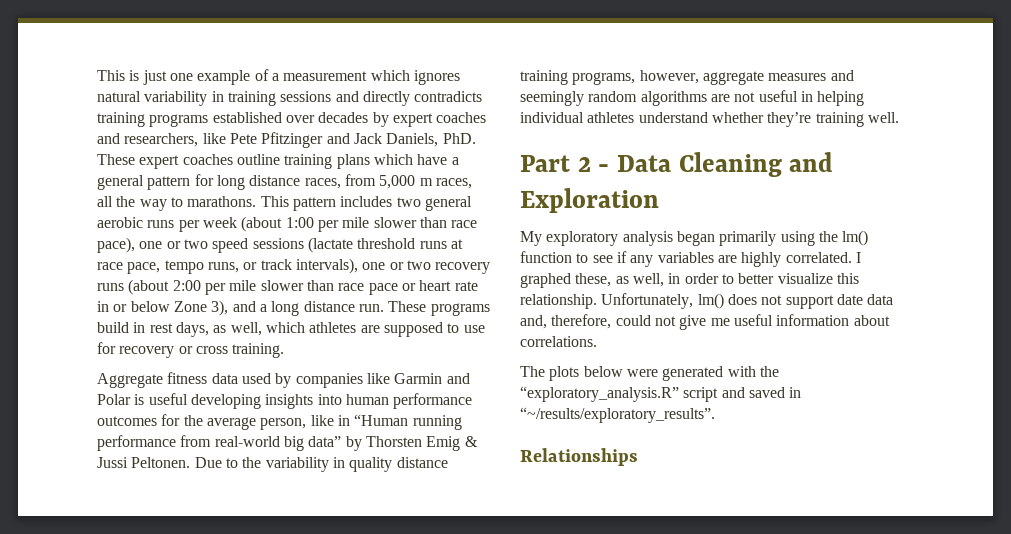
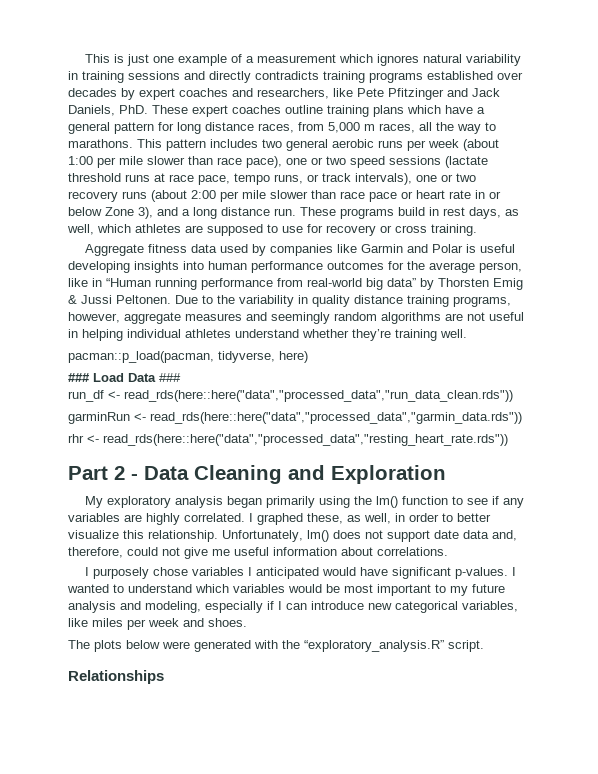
+ pacman::p_load(pacman, tidyverse, here)
+ ### Load Data ###
+ run_df <- read_rds(here::here("data","processed_data","run_data_clean.rds"))
+ garminRun <- read_rds(here::here("data","processed_data","garmin_data.rds"))
+ rhr <- read_rds(here::here("data","processed_data","resting_heart_rate.rds"))
+ I purposely chose variables I anticipated would have significant p-values. I wanted to understand which variables would be most important to my future analysis and modeling, especially if I can introduce new categorical variables, like miles per week and shoes.
- The plots below were generated with the “exploratory_analysis.R” script and saved in “~/results/exploratory_results”.
+ The plots below were generated with the “exploratory_analysis.R” script.

